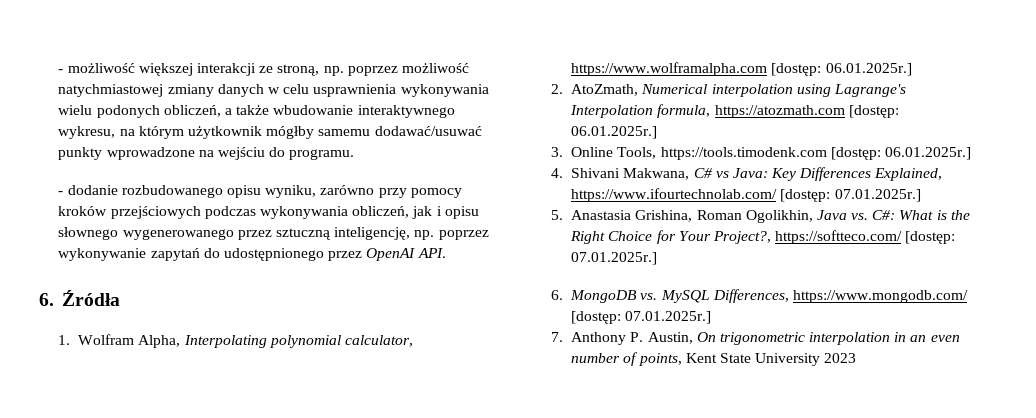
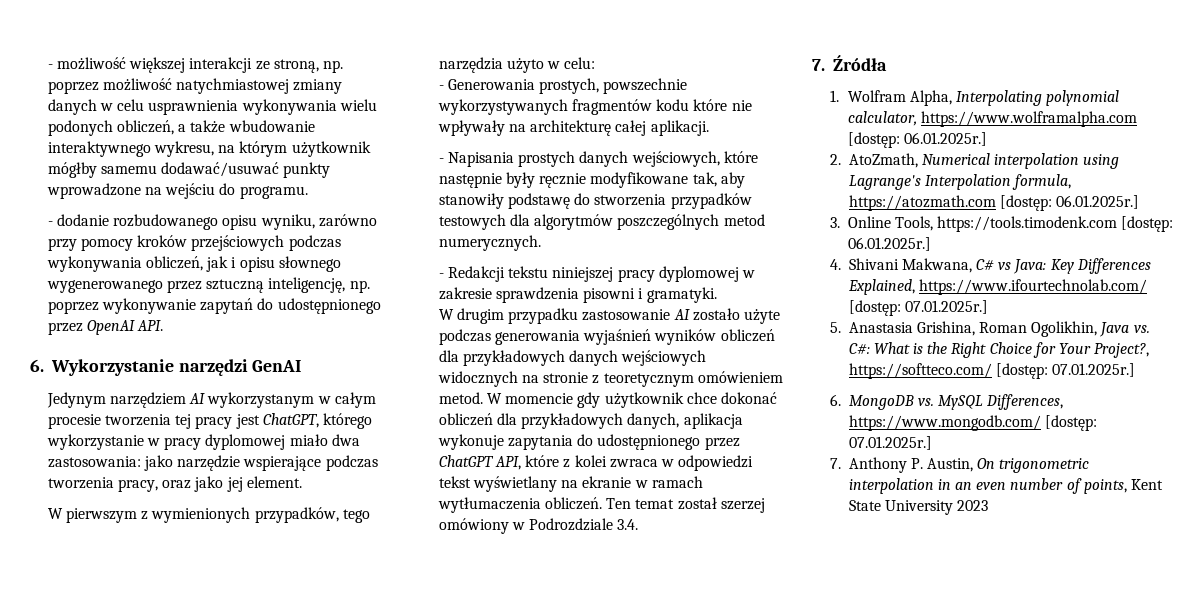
- 6. Źródła
+ 6. Wykorzystanie narzędzi GenAI
+ Jedynym narzędziem AI wykorzystanym w całym procesie tworzenia tej pracy jest ChatGPT, którego wykorzystanie w pracy dyplomowej miało dwa zastosowania: jako narzędzie wspierające podczas tworzenia pracy, oraz jako jej element.
+ W pierwszym z wymienionych przypadków, tego narzędzia użyto w celu:
+ - Generowania prostych, powszechnie wykorzystywanych fragmentów kodu które nie wpływały na architekturę całej aplikacji.
+ - Napisania prostych danych wejściowych, które następnie były ręcznie modyfikowane tak, aby stanowiły podstawę do stworzenia przypadków testowych dla algorytmów poszczególnych metod numerycznych.
+ - Redakcji tekstu niniejszej pracy dyplomowej w zakresie sprawdzenia pisowni i gramatyki.
+ W drugim przypadku zastosowanie AI zostało użyte podczas generowania wyjaśnień wyników obliczeń dla przykładowych danych wejściowych widocznych na stronie z teoretycznym omówieniem metod. W momencie gdy użytkownik chce dokonać obliczeń dla przykładowych danych, aplikacja wykonuje zapytania do udostępnionego przez ChatGPT API, które z kolei zwraca w odpowiedzi tekst wyświetlany na ekranie w ramach wytłumaczenia obliczeń. Ten temat został szerzej omówiony w Podrozdziale 3.4.
+ 7. Źródła

